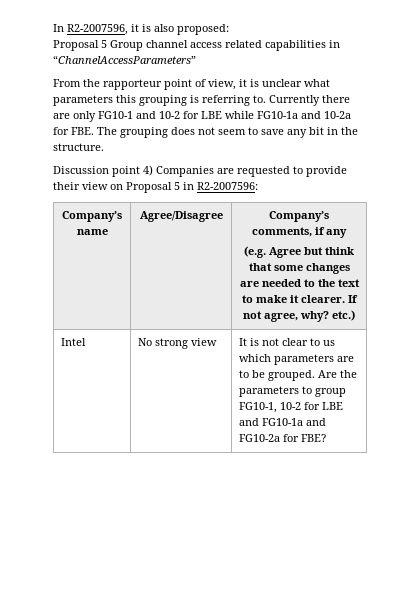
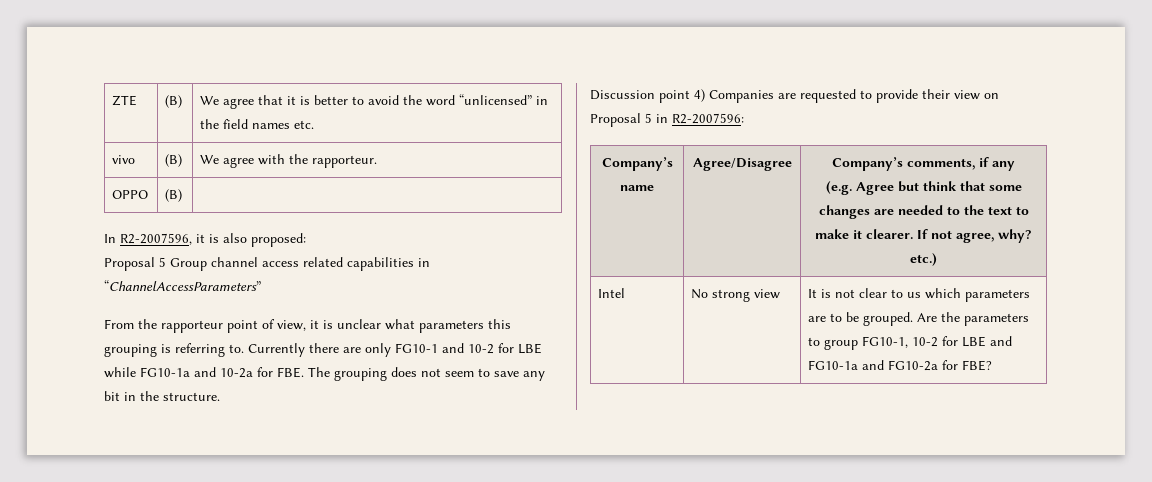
+ ZTE | (B) | We agree that it is better to avoid the word “unlicensed” in the field names etc.
+ vivo | (B) | We agree with the rapporteur.
+ OPPO | (B) |

